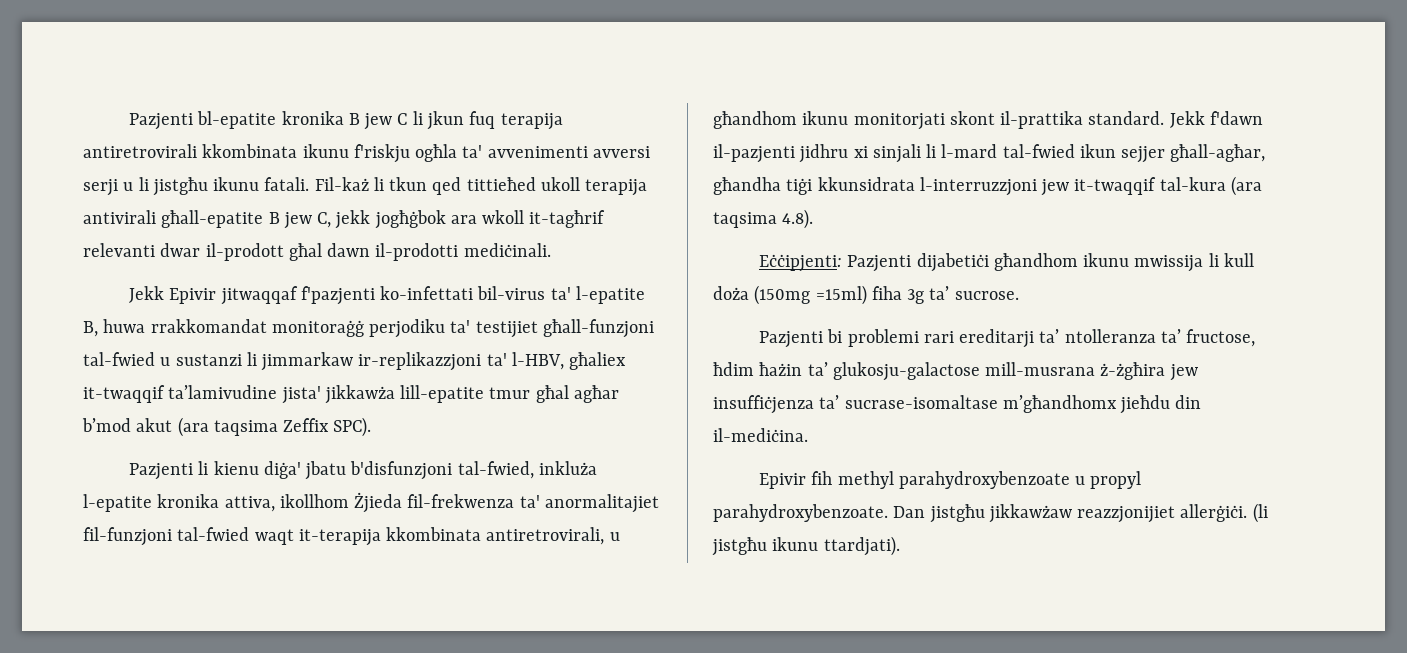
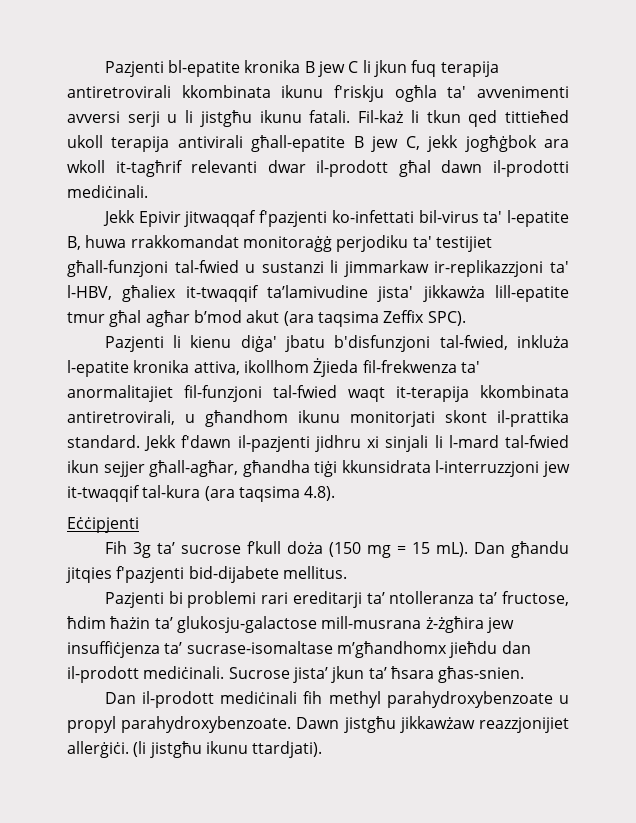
- Eċċipjenti: Pazjenti dijabetiċi għandhom ikunu mwissija li kull doża (150mg =15ml) fiha 3g ta’ sucrose.
+ Eċċipjenti
+ Fih 3g ta’ sucrose f’kull doża (150 mg = 15 mL). Dan għandu jitqies f'pazjenti bid-dijabete mellitus.
- Pazjenti bi problemi rari ereditarji ta’ ntolleranza ta’ fructose, ħdim ħażin ta’ glukosju-galactose mill-musrana ż-żgħira jew insuffiċjenza ta’ sucrase-isomaltase m’għandhomx jieħdu din il-mediċina.
- Epivir fih methyl parahydroxybenzoate u propyl parahydroxybenzoate.
+ Pazjenti bi problemi rari ereditarji ta’ ntolleranza ta’ fructose, ħdim ħażin ta’ glukosju-galactose mill-musrana ż-żgħira jew insuffiċjenza ta’ sucrase-isomaltase m’għandhomx jieħdu dan il-prodott mediċinali. Sucrose jista’ jkun ta’ ħsara għas-snien.
+ Dan il-prodott mediċinali fih methyl parahydroxybenzoate u propyl parahydroxybenzoate.
- Dan jistgħu jikkawżaw reazzjonijiet allerġiċi.
+ Dawn jistgħu jikkawżaw reazzjonijiet allerġiċi.

